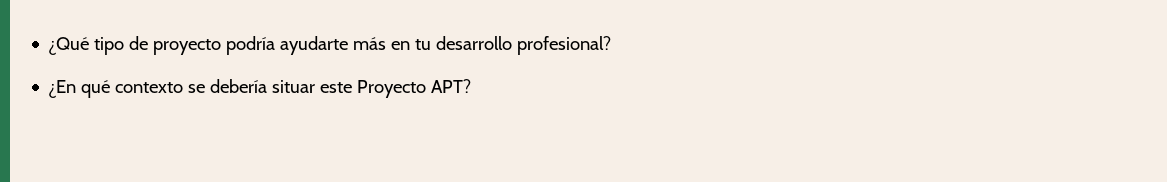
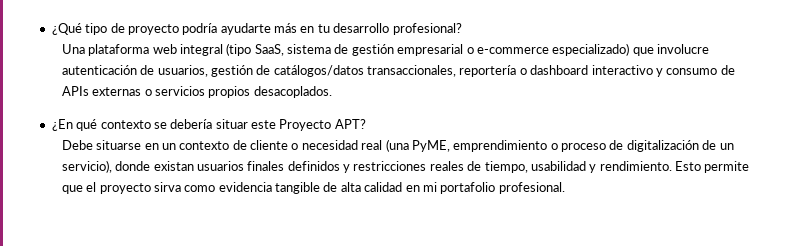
+ Una plataforma web integral (tipo SaaS, sistema de gestión empresarial o e-commerce especializado) que involucre autenticación de usuarios, gestión de catálogos/datos transaccionales, reportería o dashboard interactivo y consumo de APIs externas o servicios propios desacoplados.
+ Debe situarse en un contexto de cliente o necesidad real (una PyME, emprendimiento o proceso de digitalización de un servicio), donde existan usuarios finales definidos y restricciones reales de tiempo, usabilidad y rendimiento. Esto permite que el proyecto sirva como evidencia tangible de alta calidad en mi portafolio profesional.

